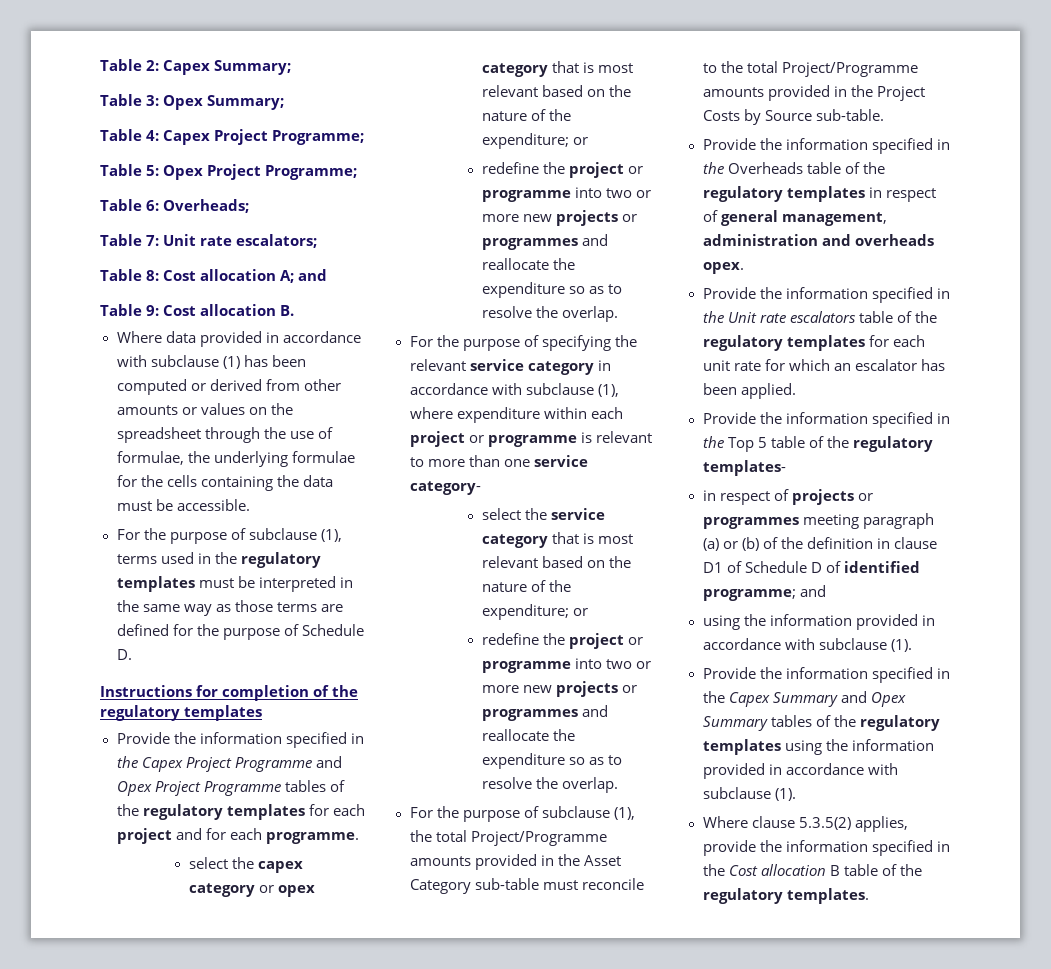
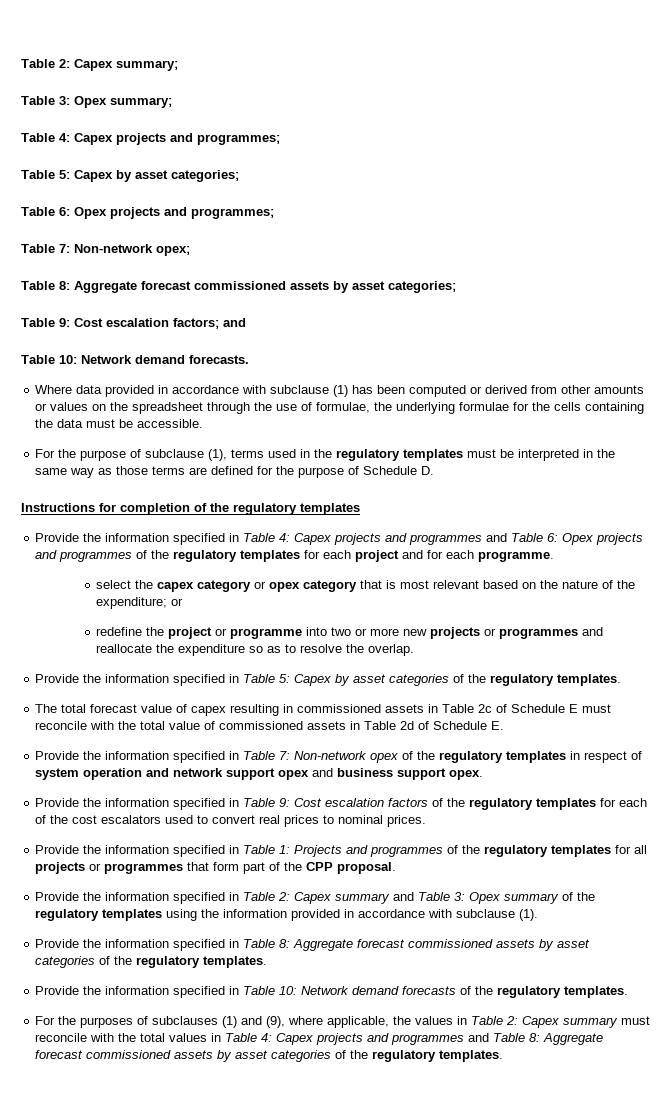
- Table 2: Capex Summary;
- Table 3: Opex Summary;
- Table 4: Capex Project Programme;
- Table 5: Opex Project Programme;
- Table 6: Overheads;
- Table 7: Unit rate escalators;
- Table 8: Cost allocation A; and
- Table 9: Cost allocation B.
+ Table 2: Capex summary;
+ Table 3: Opex summary;
+ Table 4: Capex projects and programmes;
+ Table 5: Capex by asset categories;
+ Table 6: Opex projects and programmes;
+ Table 7: Non-network opex;
+ Table 8: Aggregate forecast commissioned assets by asset categories;
+ Table 9: Cost escalation factors; and
+ Table 10: Network demand forecasts.
- Provide the information specified in the Capex Project Programme and Opex Project Programme tables of the regulatory templates for each project and for each programme.
+ Provide the information specified in Table 4: Capex projects and programmes and Table 6: Opex projects and programmes of the regulatory templates for each project and for each programme.
- For the purpose of specifying the relevant service category in accordance with subclause (1), where expenditure within each project or programme is relevant to more than one service category-
- select the service category that is most relevant based on the nature of the expenditure; or
- redefine the project or programme into two or more new projects or programmes and reallocate the expenditure so as to resolve the overlap.
- For the purpose of subclause (1), the total Project/Programme amounts provided in the Asset Category sub-table must reconcile to the total Project/Programme amounts provided in the Project Costs by Source sub-table.
- Provide the information specified in the Overheads table of the regulatory templates in respect of general management, administration and overheads opex.
+ Provide the information specified in Table 5: Capex by asset categories of the regulatory templates.
+ The total forecast value of capex resulting in commissioned assets in Table 2c of Schedule E must reconcile with the total value of commissioned assets in Table 2d of Schedule E.
+ Provide the information specified in Table 7: Non-network opex of the regulatory templates in respect of system operation and network support opex and business support opex.
- Provide the information specified in the Unit rate escalators table of the regulatory templates for each unit rate for which an escalator has been applied.
- Provide the information specified in the Top 5 table of the regulatory templates-
- in respect of projects or programmes meeting paragraph (a) or (b) of the definition in clause D1 of Schedule D of identified programme; and
- using the information provided in accordance with subclause (1).
+ Provide the information specified in Table 9: Cost escalation factors of the regulatory templates for each of the cost escalators used to convert real prices to nominal prices.
+ Provide the information specified in Table 1: Projects and programmes of the regulatory templates for all projects or programmes that form part of the CPP proposal.
+ Provide the information specified in Table 2: Capex summary and Table 3: Opex summary of the regulatory templates using the information provided in accordance with subclause (1).
- Provide the information specified in the Capex Summary and Opex Summary tables of the regulatory templates using the information provided in accordance with subclause (1).
- Where clause 5.3.5(2) applies, provide the information specified in the Cost allocation B table of the regulatory templates.
+ Provide the information specified in Table 8: Aggregate forecast commissioned assets by asset categories of the regulatory templates.
+ Provide the information specified in Table 10: Network demand forecasts of the regulatory templates.
+ For the purposes of subclauses (1) and (9), where applicable, the values in Table 2: Capex summary must reconcile with the total values in Table 4: Capex projects and programmes and Table 8: Aggregate forecast commissioned assets by asset categories of the regulatory templates.

